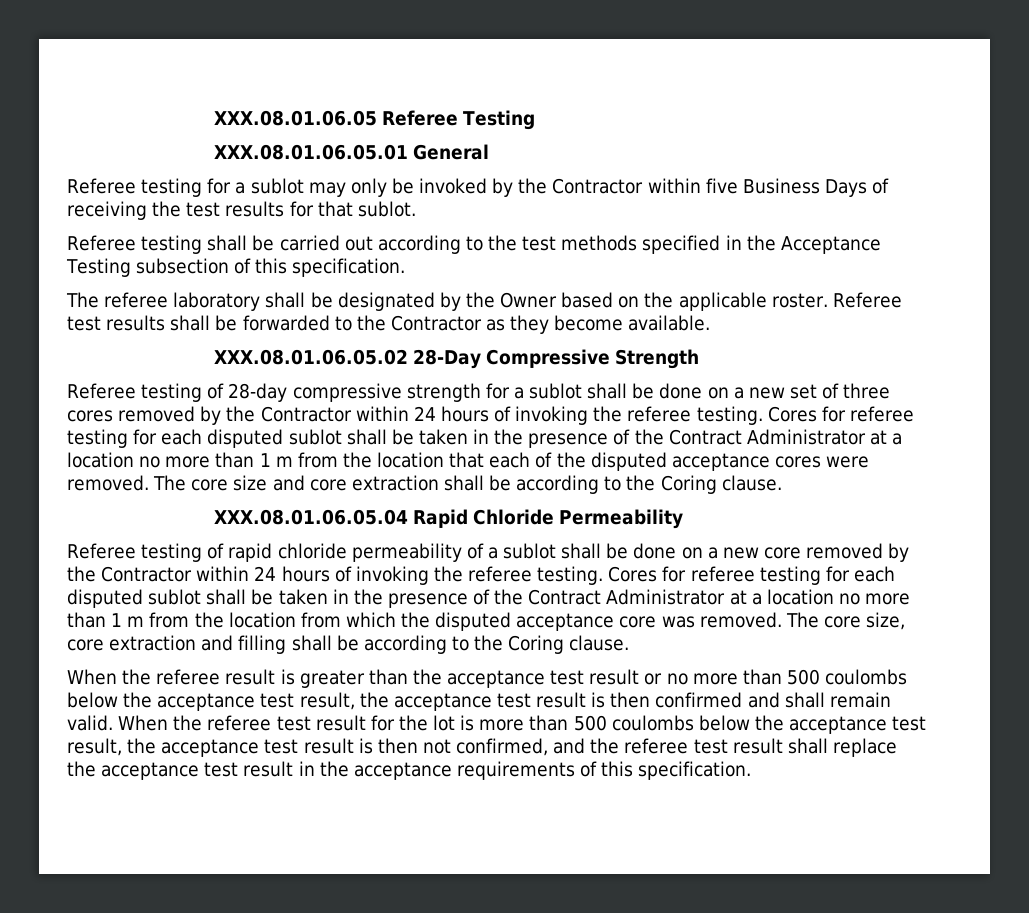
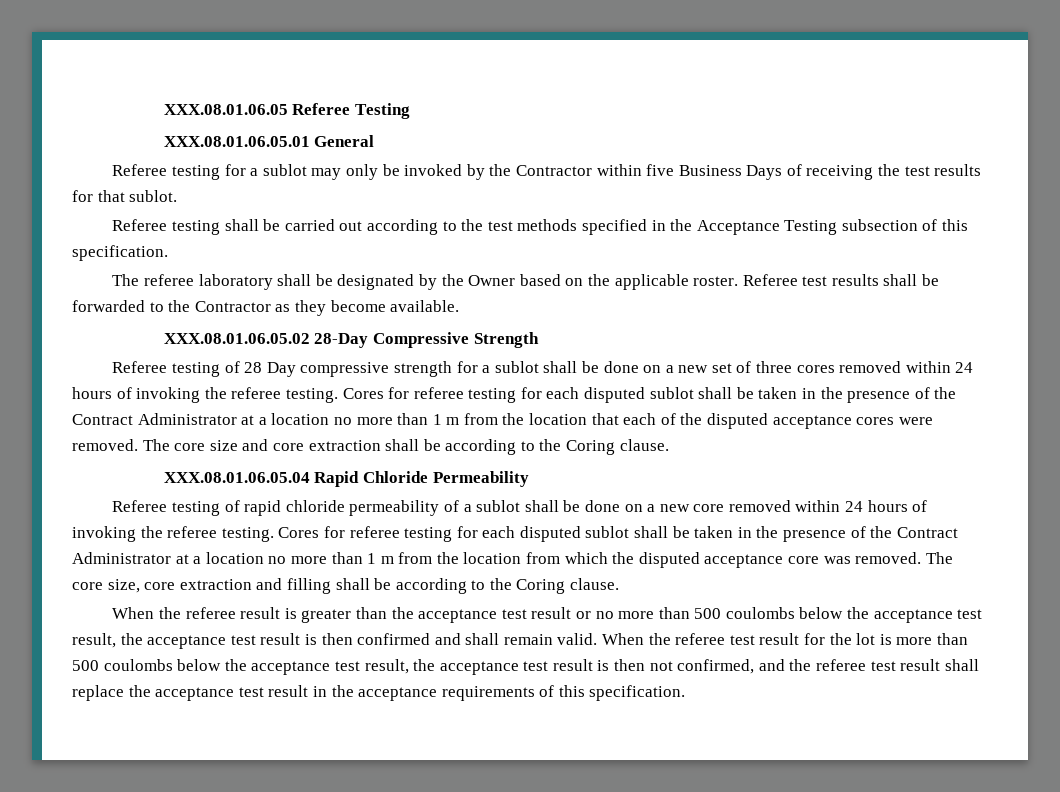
- Referee testing of 28-day compressive strength for a sublot shall be done on a new set of three cores removed by the Contractor within 24 hours of invoking the referee testing.
+ Referee testing of 28 Day compressive strength for a sublot shall be done on a new set of three cores removed within 24 hours of invoking the referee testing.
- Referee testing of rapid chloride permeability of a sublot shall be done on a new core removed by the Contractor within 24 hours of invoking the referee testing.
+ Referee testing of rapid chloride permeability of a sublot shall be done on a new core removed within 24 hours of invoking the referee testing.

